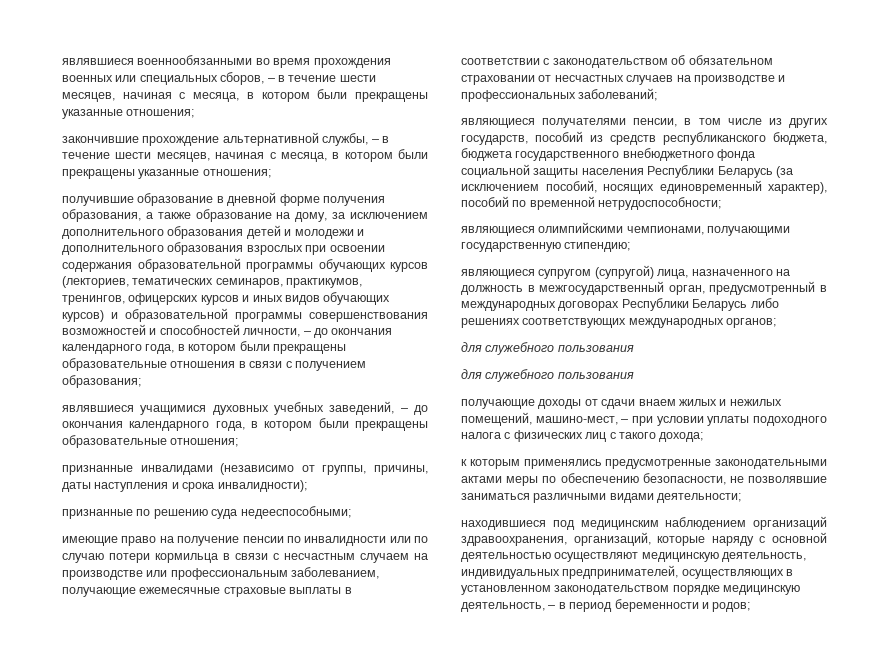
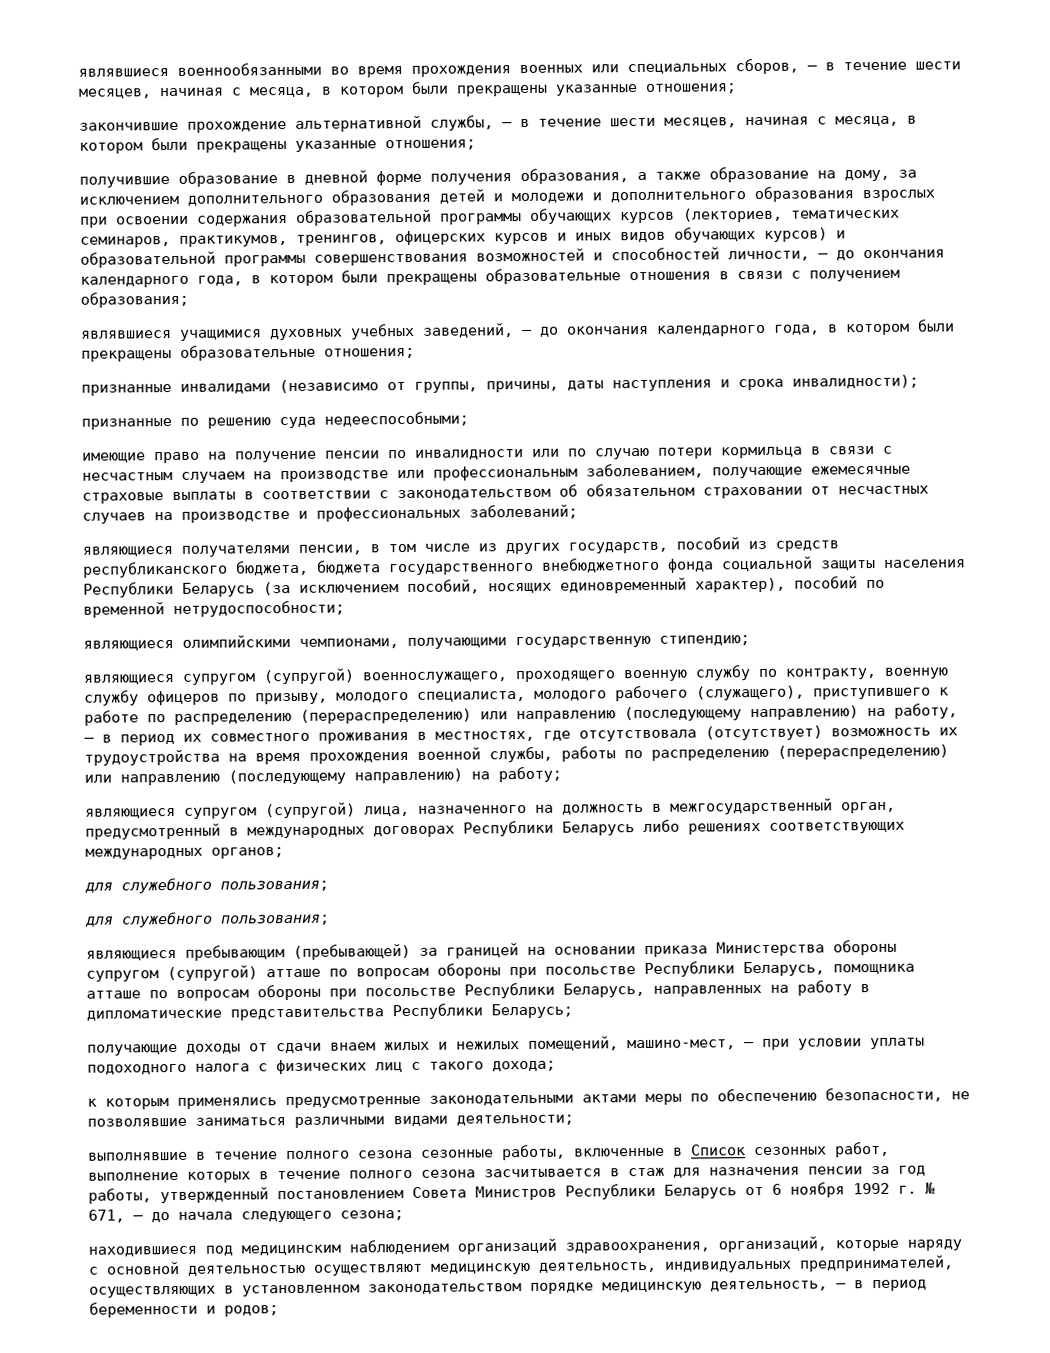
+ являющиеся супругом (супругой) военнослужащего, проходящего военную службу по контракту, военную службу офицеров по призыву, молодого специалиста, молодого рабочего (служащего), приступившего к работе по распределению (перераспределению) или направлению (последующему направлению) на работу, – в период их совместного проживания в местностях, где отсутствовала (отсутствует) возможность их трудоустройства на время прохождения военной службы, работы по распределению (перераспределению) или направлению (последующему направлению) на работу;
  являющиеся супругом (супругой) лица, назначенного на должность в межгосударственный орган, предусмотренный в международных договорах Республики Беларусь либо решениях соответствующих международных органов;
- для служебного пользования
- для служебного пользования
+ для служебного пользования;
+ для служебного пользования;
+ являющиеся пребывающим (пребывающей) за границей на основании приказа Министерства обороны супругом (супругой) атташе по вопросам обороны при посольстве Республики Беларусь, помощника атташе по вопросам обороны при посольстве Республики Беларусь, направленных на работу в дипломатические представительства Республики Беларусь;
+ выполнявшие в течение полного сезона сезонные работы, включенные в Список сезонных работ, выполнение которых в течение полного сезона засчитывается в стаж для назначения пенсии за год работы, утвержденный постановлением Совета Министров Республики Беларусь от 6 ноября 1992 г. № 671, – до начала следующего сезона;

